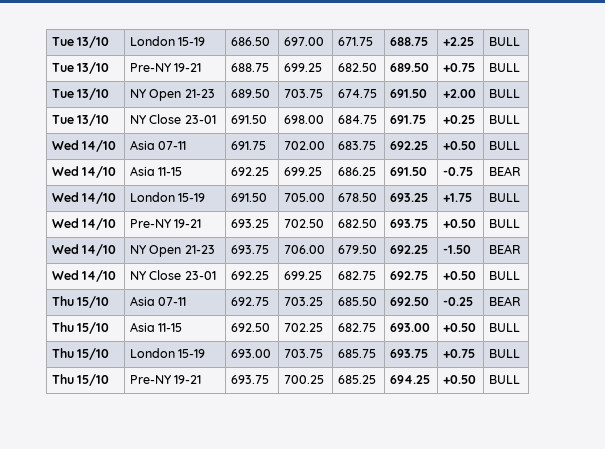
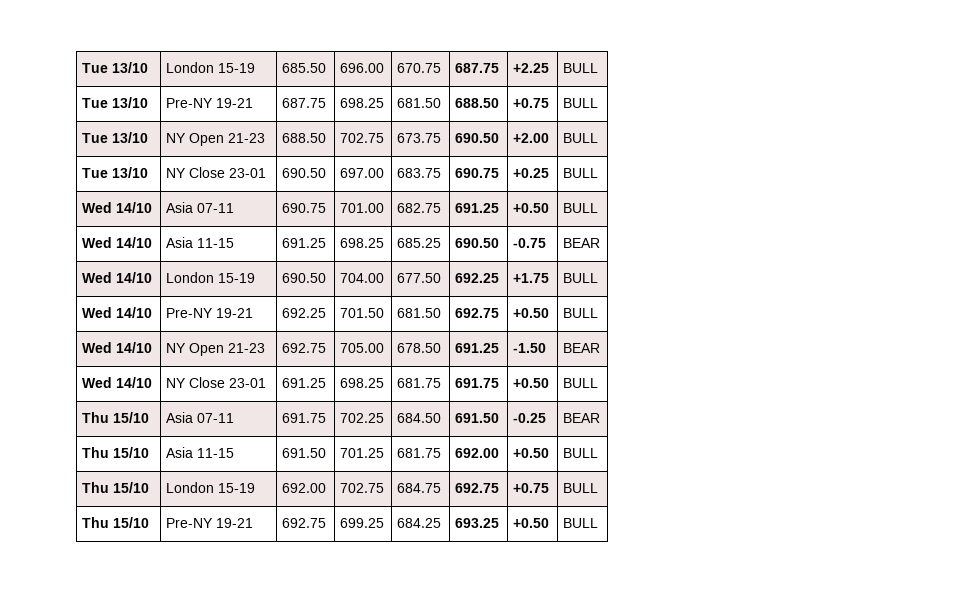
- Tue 13/10 | London 15-19 | 686.50 | 697.00 | 671.75 | 688.75 | +2.25 | BULL
+ Tue 13/10 | London 15-19 | 685.50 | 696.00 | 670.75 | 687.75 | +2.25 | BULL
- Tue 13/10 | Pre-NY 19-21 | 688.75 | 699.25 | 682.50 | 689.50 | +0.75 | BULL
+ Tue 13/10 | Pre-NY 19-21 | 687.75 | 698.25 | 681.50 | 688.50 | +0.75 | BULL
- Tue 13/10 | NY Open 21-23 | 689.50 | 703.75 | 674.75 | 691.50 | +2.00 | BULL
+ Tue 13/10 | NY Open 21-23 | 688.50 | 702.75 | 673.75 | 690.50 | +2.00 | BULL
- Tue 13/10 | NY Close 23-01 | 691.50 | 698.00 | 684.75 | 691.75 | +0.25 | BULL
+ Tue 13/10 | NY Close 23-01 | 690.50 | 697.00 | 683.75 | 690.75 | +0.25 | BULL
- Wed 14/10 | Asia 07-11 | 691.75 | 702.00 | 683.75 | 692.25 | +0.50 | BULL
+ Wed 14/10 | Asia 07-11 | 690.75 | 701.00 | 682.75 | 691.25 | +0.50 | BULL
- Wed 14/10 | Asia 11-15 | 692.25 | 699.25 | 686.25 | 691.50 | -0.75 | BEAR
+ Wed 14/10 | Asia 11-15 | 691.25 | 698.25 | 685.25 | 690.50 | -0.75 | BEAR
- Wed 14/10 | London 15-19 | 691.50 | 705.00 | 678.50 | 693.25 | +1.75 | BULL
+ Wed 14/10 | London 15-19 | 690.50 | 704.00 | 677.50 | 692.25 | +1.75 | BULL
- Wed 14/10 | Pre-NY 19-21 | 693.25 | 702.50 | 682.50 | 693.75 | +0.50 | BULL
+ Wed 14/10 | Pre-NY 19-21 | 692.25 | 701.50 | 681.50 | 692.75 | +0.50 | BULL
- Wed 14/10 | NY Open 21-23 | 693.75 | 706.00 | 679.50 | 692.25 | -1.50 | BEAR
+ Wed 14/10 | NY Open 21-23 | 692.75 | 705.00 | 678.50 | 691.25 | -1.50 | BEAR
- Wed 14/10 | NY Close 23-01 | 692.25 | 699.25 | 682.75 | 692.75 | +0.50 | BULL
+ Wed 14/10 | NY Close 23-01 | 691.25 | 698.25 | 681.75 | 691.75 | +0.50 | BULL
- Thu 15/10 | Asia 07-11 | 692.75 | 703.25 | 685.50 | 692.50 | -0.25 | BEAR
+ Thu 15/10 | Asia 07-11 | 691.75 | 702.25 | 684.50 | 691.50 | -0.25 | BEAR
- Thu 15/10 | Asia 11-15 | 692.50 | 702.25 | 682.75 | 693.00 | +0.50 | BULL
+ Thu 15/10 | Asia 11-15 | 691.50 | 701.25 | 681.75 | 692.00 | +0.50 | BULL
- Thu 15/10 | London 15-19 | 693.00 | 703.75 | 685.75 | 693.75 | +0.75 | BULL
+ Thu 15/10 | London 15-19 | 692.00 | 702.75 | 684.75 | 692.75 | +0.75 | BULL
- Thu 15/10 | Pre-NY 19-21 | 693.75 | 700.25 | 685.25 | 694.25 | +0.50 | BULL
+ Thu 15/10 | Pre-NY 19-21 | 692.75 | 699.25 | 684.25 | 693.25 | +0.50 | BULL

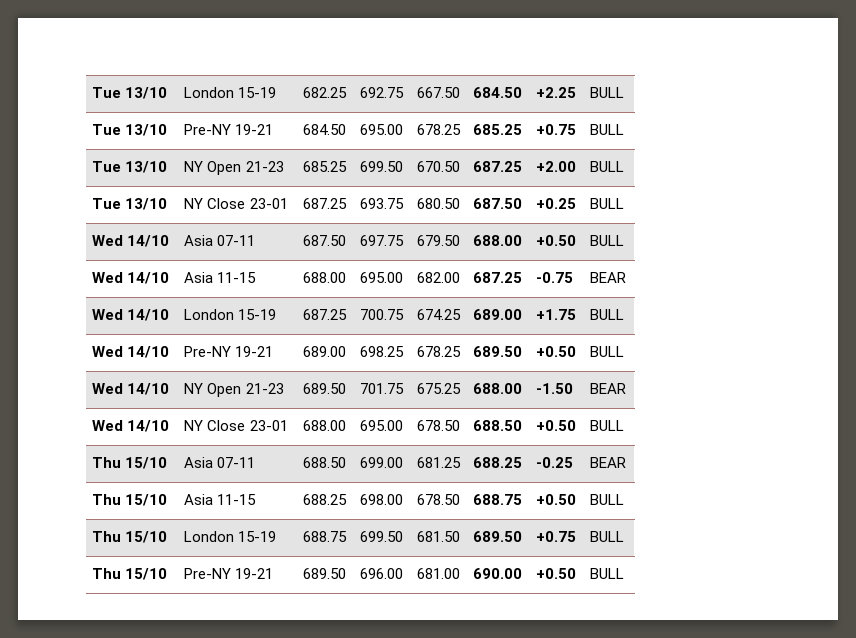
- Tue 13/10 | London 15-19 | 685.50 | 696.00 | 670.75 | 687.75 | +2.25 | BULL
+ Tue 13/10 | London 15-19 | 682.25 | 692.75 | 667.50 | 684.50 | +2.25 | BULL
- Tue 13/10 | Pre-NY 19-21 | 687.75 | 698.25 | 681.50 | 688.50 | +0.75 | BULL
+ Tue 13/10 | Pre-NY 19-21 | 684.50 | 695.00 | 678.25 | 685.25 | +0.75 | BULL
- Tue 13/10 | NY Open 21-23 | 688.50 | 702.75 | 673.75 | 690.50 | +2.00 | BULL
+ Tue 13/10 | NY Open 21-23 | 685.25 | 699.50 | 670.50 | 687.25 | +2.00 | BULL
- Tue 13/10 | NY Close 23-01 | 690.50 | 697.00 | 683.75 | 690.75 | +0.25 | BULL
+ Tue 13/10 | NY Close 23-01 | 687.25 | 693.75 | 680.50 | 687.50 | +0.25 | BULL
- Wed 14/10 | Asia 07-11 | 690.75 | 701.00 | 682.75 | 691.25 | +0.50 | BULL
+ Wed 14/10 | Asia 07-11 | 687.50 | 697.75 | 679.50 | 688.00 | +0.50 | BULL
- Wed 14/10 | Asia 11-15 | 691.25 | 698.25 | 685.25 | 690.50 | -0.75 | BEAR
+ Wed 14/10 | Asia 11-15 | 688.00 | 695.00 | 682.00 | 687.25 | -0.75 | BEAR
- Wed 14/10 | London 15-19 | 690.50 | 704.00 | 677.50 | 692.25 | +1.75 | BULL
+ Wed 14/10 | London 15-19 | 687.25 | 700.75 | 674.25 | 689.00 | +1.75 | BULL
- Wed 14/10 | Pre-NY 19-21 | 692.25 | 701.50 | 681.50 | 692.75 | +0.50 | BULL
+ Wed 14/10 | Pre-NY 19-21 | 689.00 | 698.25 | 678.25 | 689.50 | +0.50 | BULL
- Wed 14/10 | NY Open 21-23 | 692.75 | 705.00 | 678.50 | 691.25 | -1.50 | BEAR
+ Wed 14/10 | NY Open 21-23 | 689.50 | 701.75 | 675.25 | 688.00 | -1.50 | BEAR
- Wed 14/10 | NY Close 23-01 | 691.25 | 698.25 | 681.75 | 691.75 | +0.50 | BULL
+ Wed 14/10 | NY Close 23-01 | 688.00 | 695.00 | 678.50 | 688.50 | +0.50 | BULL
- Thu 15/10 | Asia 07-11 | 691.75 | 702.25 | 684.50 | 691.50 | -0.25 | BEAR
+ Thu 15/10 | Asia 07-11 | 688.50 | 699.00 | 681.25 | 688.25 | -0.25 | BEAR
- Thu 15/10 | Asia 11-15 | 691.50 | 701.25 | 681.75 | 692.00 | +0.50 | BULL
+ Thu 15/10 | Asia 11-15 | 688.25 | 698.00 | 678.50 | 688.75 | +0.50 | BULL
- Thu 15/10 | London 15-19 | 692.00 | 702.75 | 684.75 | 692.75 | +0.75 | BULL
+ Thu 15/10 | London 15-19 | 688.75 | 699.50 | 681.50 | 689.50 | +0.75 | BULL
- Thu 15/10 | Pre-NY 19-21 | 692.75 | 699.25 | 684.25 | 693.25 | +0.50 | BULL
+ Thu 15/10 | Pre-NY 19-21 | 689.50 | 696.00 | 681.00 | 690.00 | +0.50 | BULL

